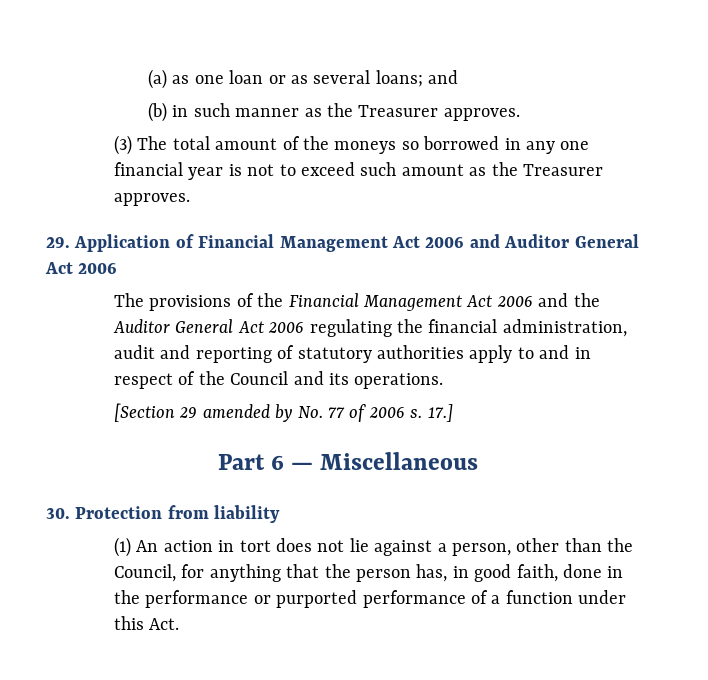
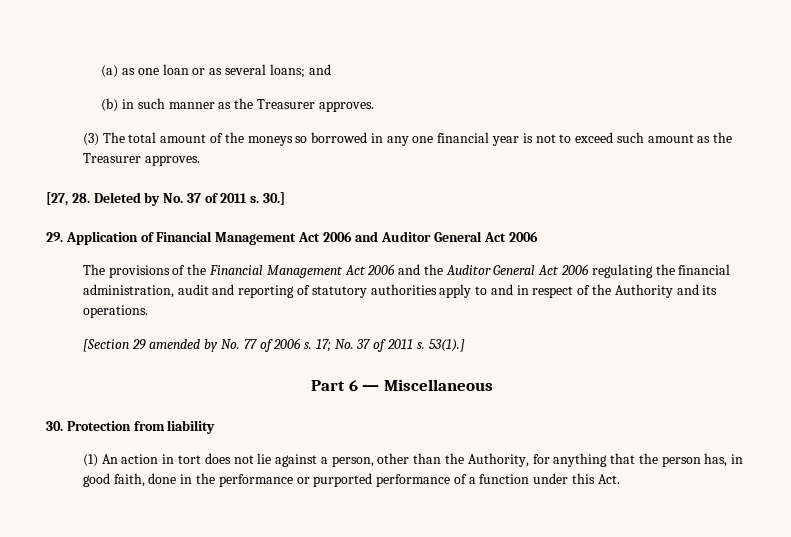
+ [27, 28. Deleted by No. 37 of 2011 s. 30.]
- The provisions of the Financial Management Act 2006 and the Auditor General Act 2006 regulating the financial administration, audit and reporting of statutory authorities apply to and in respect of the Council and its operations.
+ The provisions of the Financial Management Act 2006 and the Auditor General Act 2006 regulating the financial administration, audit and reporting of statutory authorities apply to and in respect of the Authority and its operations.
- 17.]
+ 17; No. 37 of 2011 s. 53(1).]
- (1) An action in tort does not lie against a person, other than the Council, for anything that the person has, in good faith, done in the performance or purported performance of a function under this Act.
+ (1) An action in tort does not lie against a person, other than the Authority, for anything that the person has, in good faith, done in the performance or purported performance of a function under this Act.

